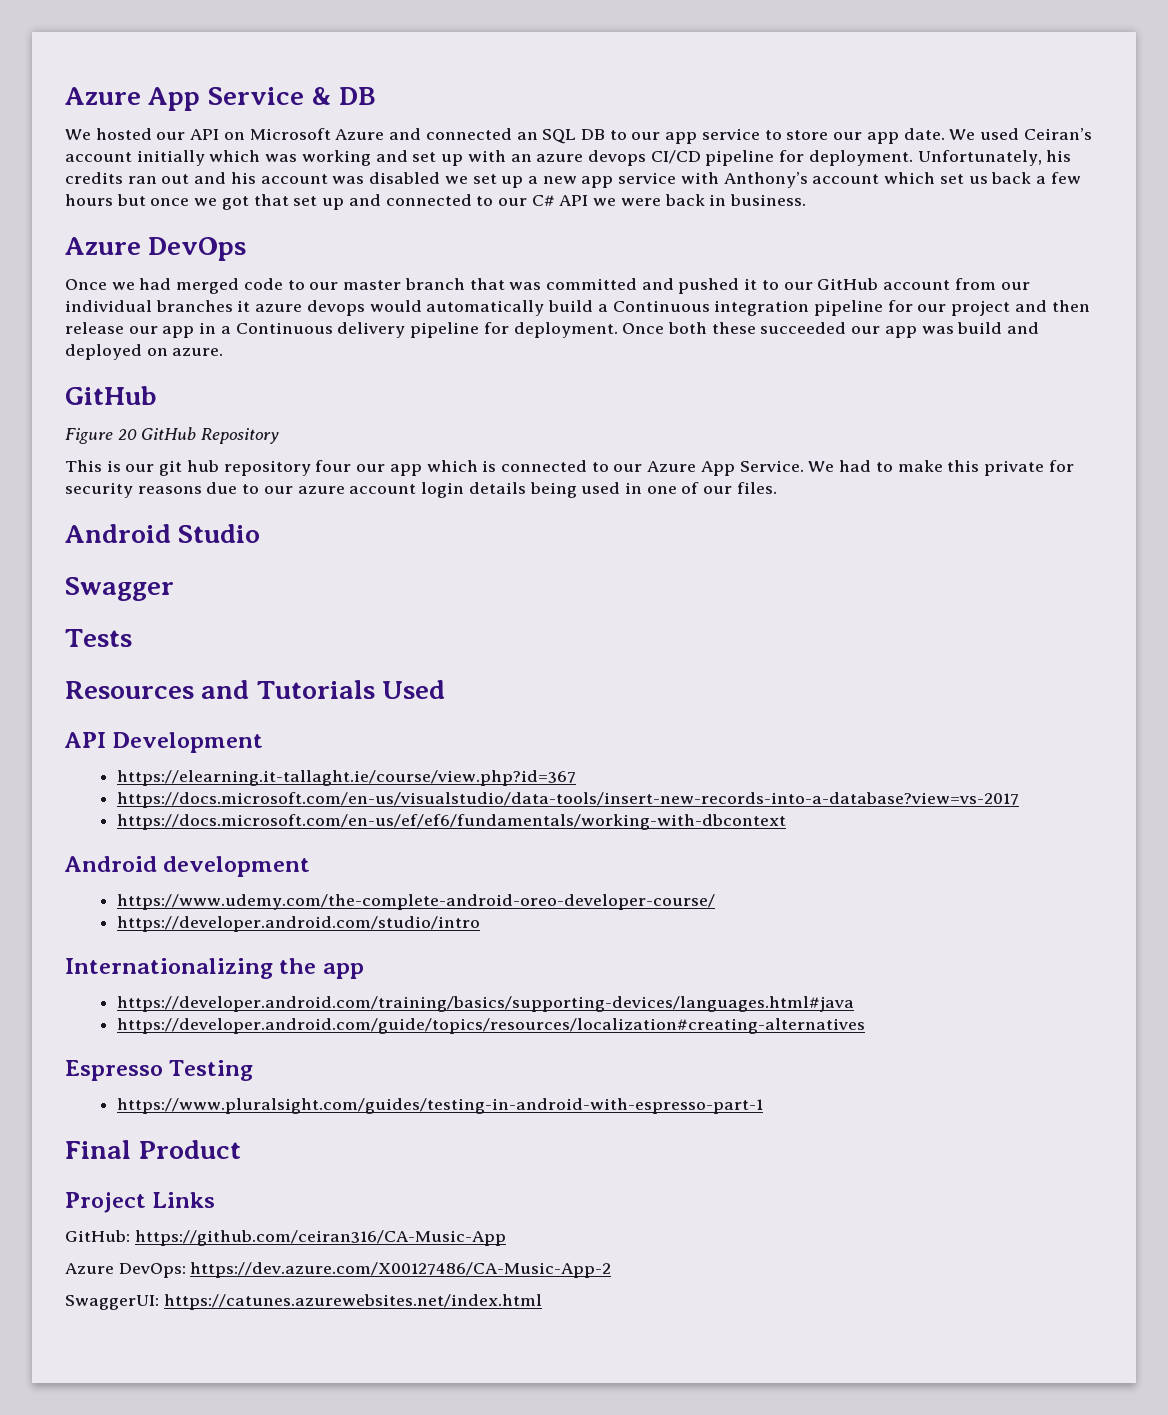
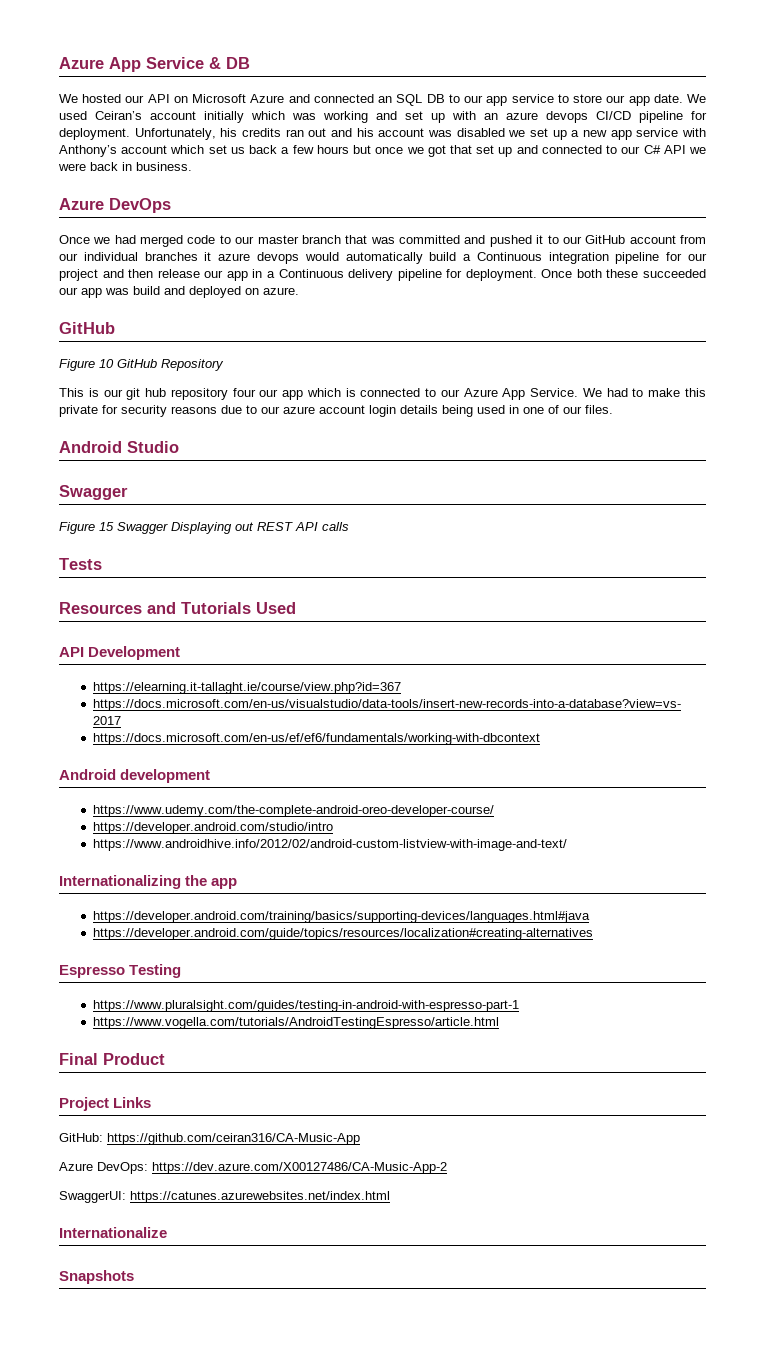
- Figure 20 GitHub Repository
+ Figure 10 GitHub Repository
+ Figure 15 Swagger Displaying out REST API calls
+ https://www.androidhive.info/2012/02/android-custom-listview-with-image-and-text/
+ https://www.vogella.com/tutorials/AndroidTestingEspresso/article.html
+ Internationalize
+ Snapshots

